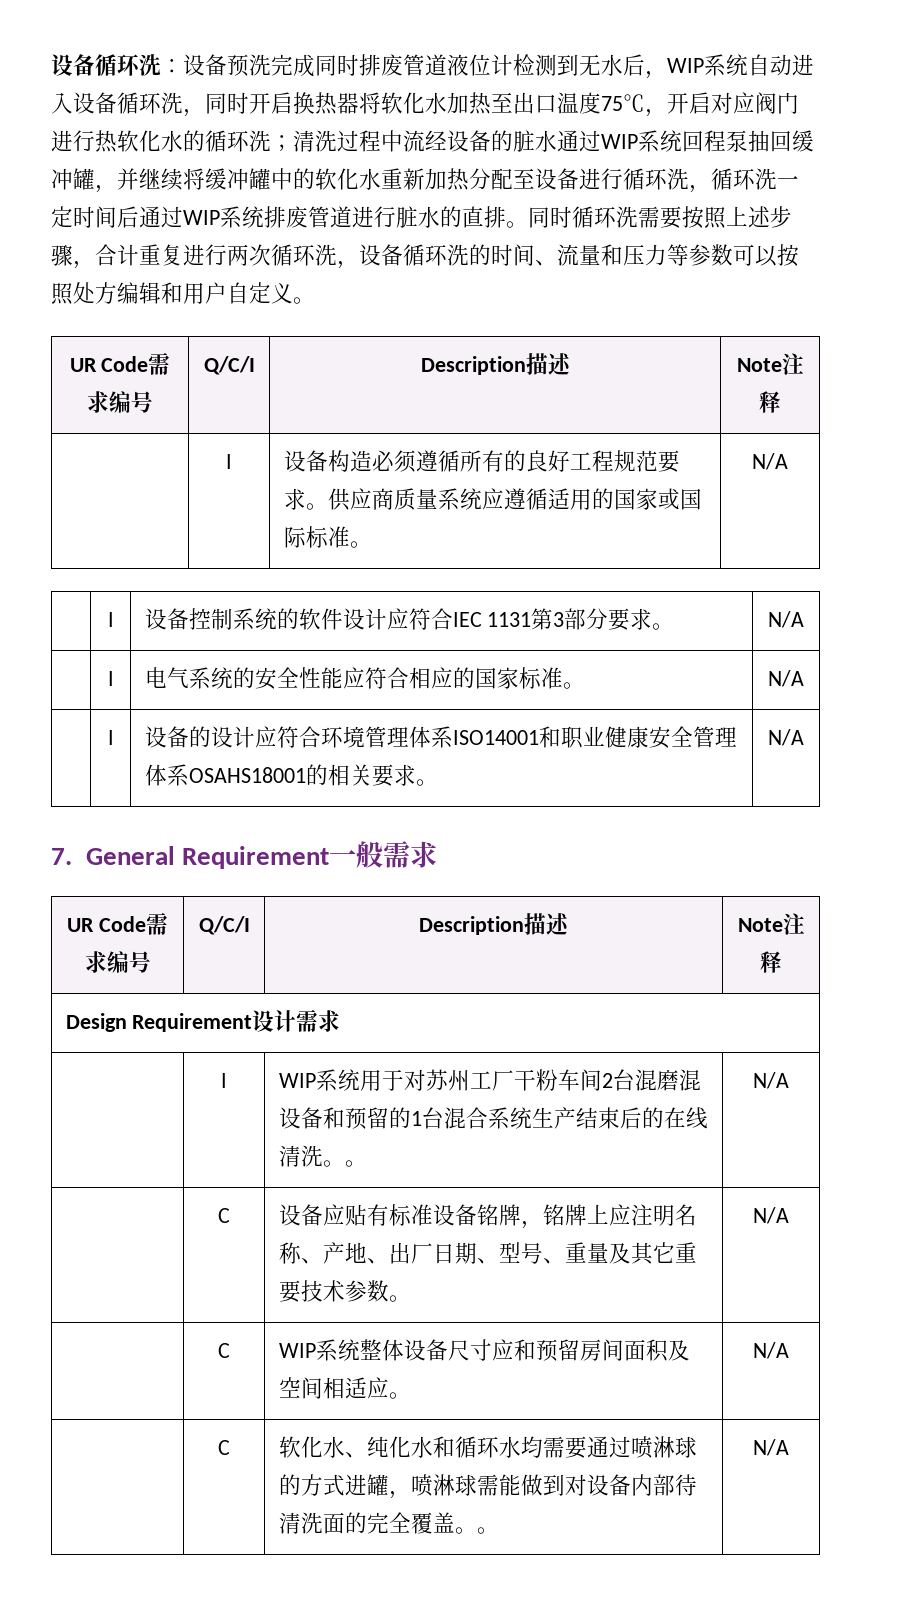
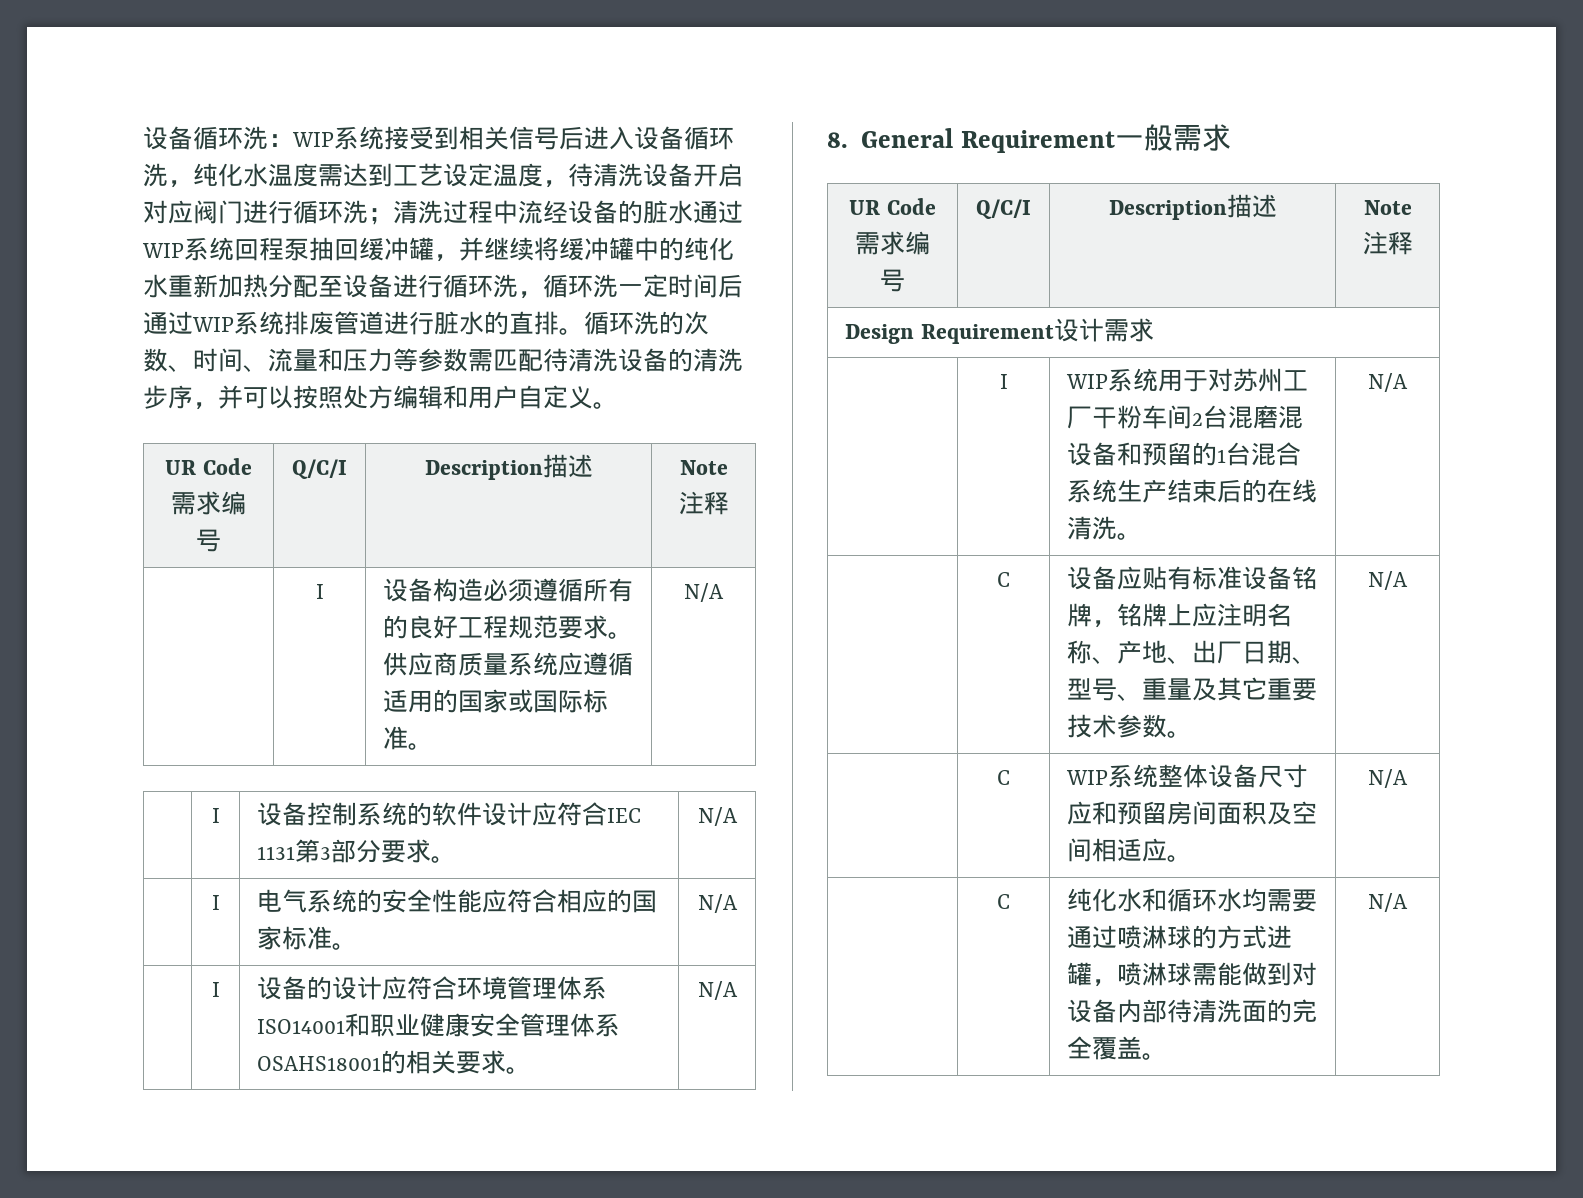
- 设备循环洗：设备预洗完成同时排废管道液位计检测到无水后，WIP系统自动进入设备循环洗，同时开启换热器将软化水加热至出口温度75℃，开启对应阀门进行热软化水的循环洗；清洗过程中流经设备的脏水通过WIP系统回程泵抽回缓冲罐，并继续将缓冲罐中的软化水重新加热分配至设备进行循环洗，循环洗一定时间后通过WIP系统排废管道进行脏水的直排。
+ 设备循环洗：WIP系统接受到相关信号后进入设备循环洗，纯化水温度需达到工艺设定温度，待清洗设备开启对应阀门进行循环洗；清洗过程中流经设备的脏水通过WIP系统回程泵抽回缓冲罐，并继续将缓冲罐中的纯化水重新加热分配至设备进行循环洗，循环洗一定时间后通过WIP系统排废管道进行脏水的直排。
- 同时循环洗需要按照上述步骤，合计重复进行两次循环洗，设备循环洗的时间、流量和压力等参数可以按照处方编辑和用户自定义。
+ 循环洗的次数、时间、流量和压力等参数需匹配待清洗设备的清洗步序，并可以按照处方编辑和用户自定义。
- 7. General Requirement一般需求
+ 8. General Requirement一般需求
- | I | WIP系统用于对苏州工厂干粉车间2台混磨混设备和预留的1台混合系统生产结束后的在线清洗。。 | N/A
+ | I | WIP系统用于对苏州工厂干粉车间2台混磨混设备和预留的1台混合系统生产结束后的在线清洗。 | N/A
- | C | 软化水、纯化水和循环水均需要通过喷淋球的方式进罐，喷淋球需能做到对设备内部待清洗面的完全覆盖。。 | N/A
+ | C | 纯化水和循环水均需要通过喷淋球的方式进罐，喷淋球需能做到对设备内部待清洗面的完全覆盖。 | N/A

